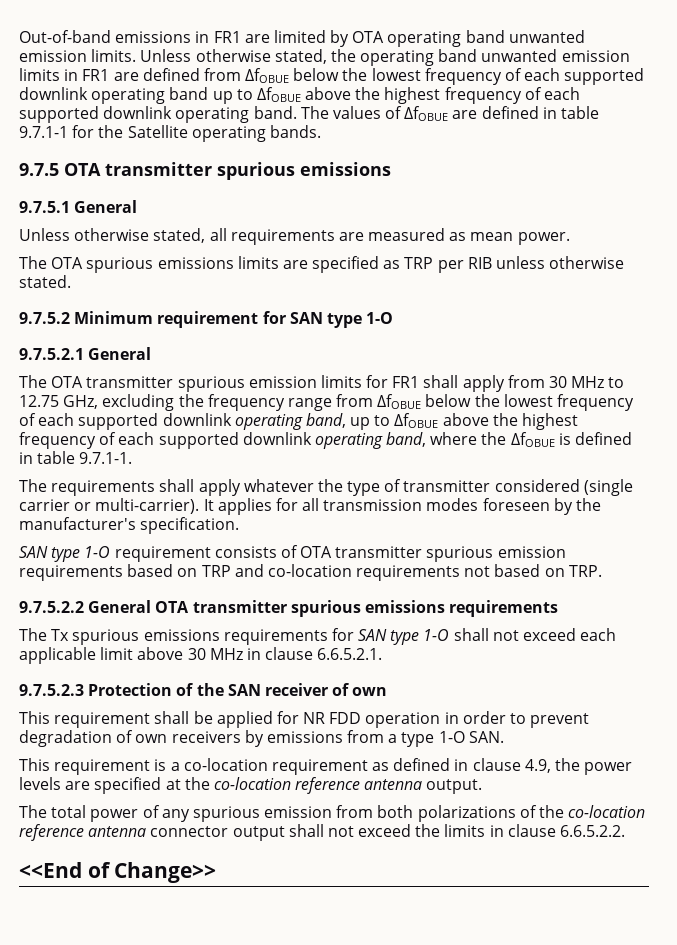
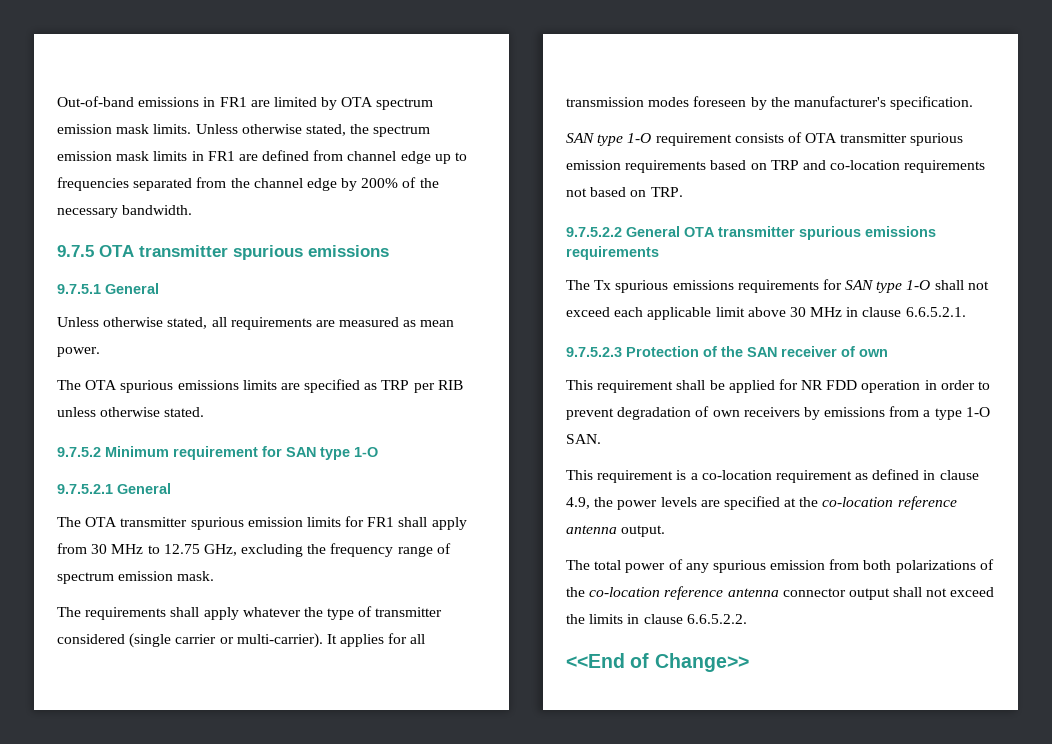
- Out-of-band emissions in FR1 are limited by OTA operating band unwanted emission limits.
+ Out-of-band emissions in FR1 are limited by OTA spectrum emission mask limits.
- Unless otherwise stated, the operating band unwanted emission limits in FR1 are defined from ΔfOBUE below the lowest frequency of each supported downlink operating band up to ΔfOBUE above the highest frequency of each supported downlink operating band. The values of ΔfOBUE are defined in table 9.7.1-1 for the Satellite operating bands.
+ Unless otherwise stated, the spectrum emission mask limits in FR1 are defined from channel edge up to frequencies separated from the channel edge by 200% of the necessary bandwidth.
- The OTA transmitter spurious emission limits for FR1 shall apply from 30 MHz to 12.75 GHz, excluding the frequency range from ΔfOBUE below the lowest frequency of each supported downlink operating band, up to ΔfOBUE above the highest frequency of each supported downlink operating band, where the ΔfOBUE is defined in table 9.7.1-1.
+ The OTA transmitter spurious emission limits for FR1 shall apply from 30 MHz to 12.75 GHz, excluding the frequency range of spectrum emission mask.

